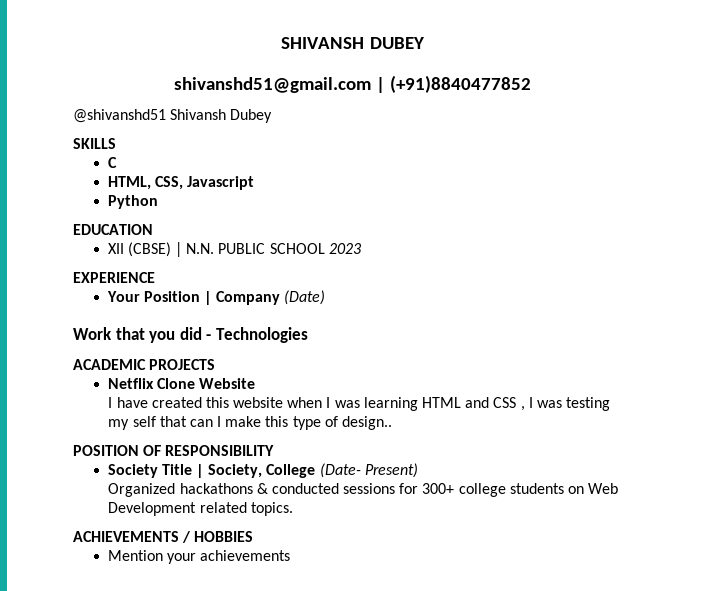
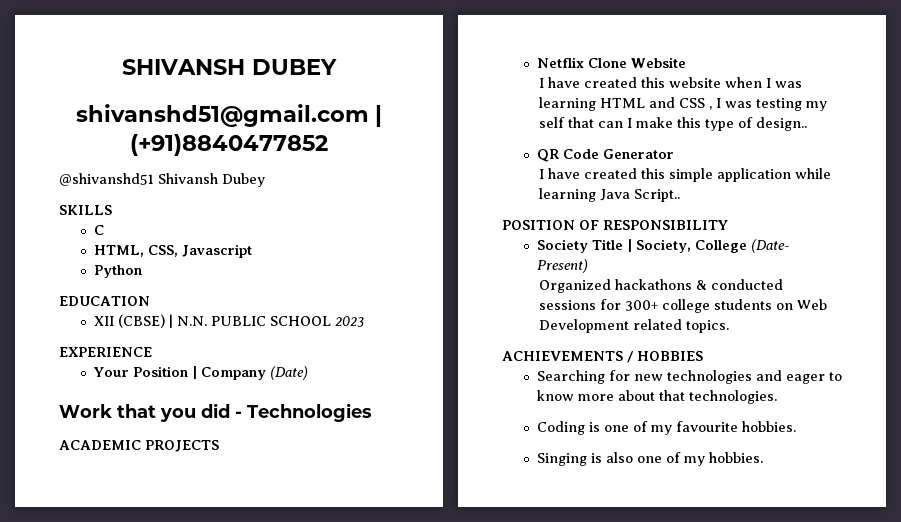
+ QR Code Generator
+ I have created this simple application while learning Java Script..
- Mention your achievements
+ Searching for new technologies and eager to know more about that technologies.
+ Coding is one of my favourite hobbies.
+ Singing is also one of my hobbies.

